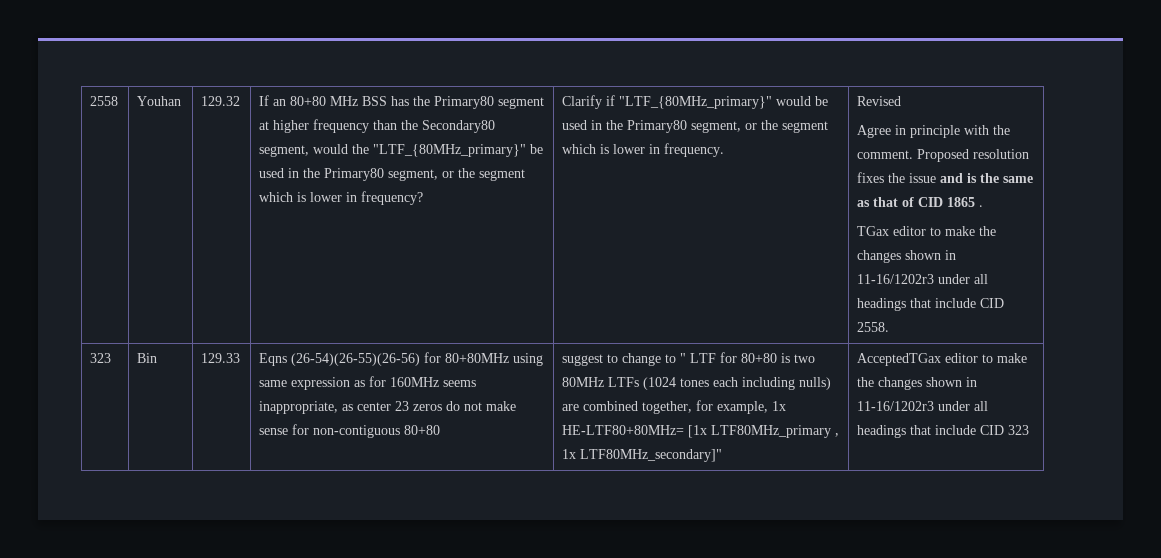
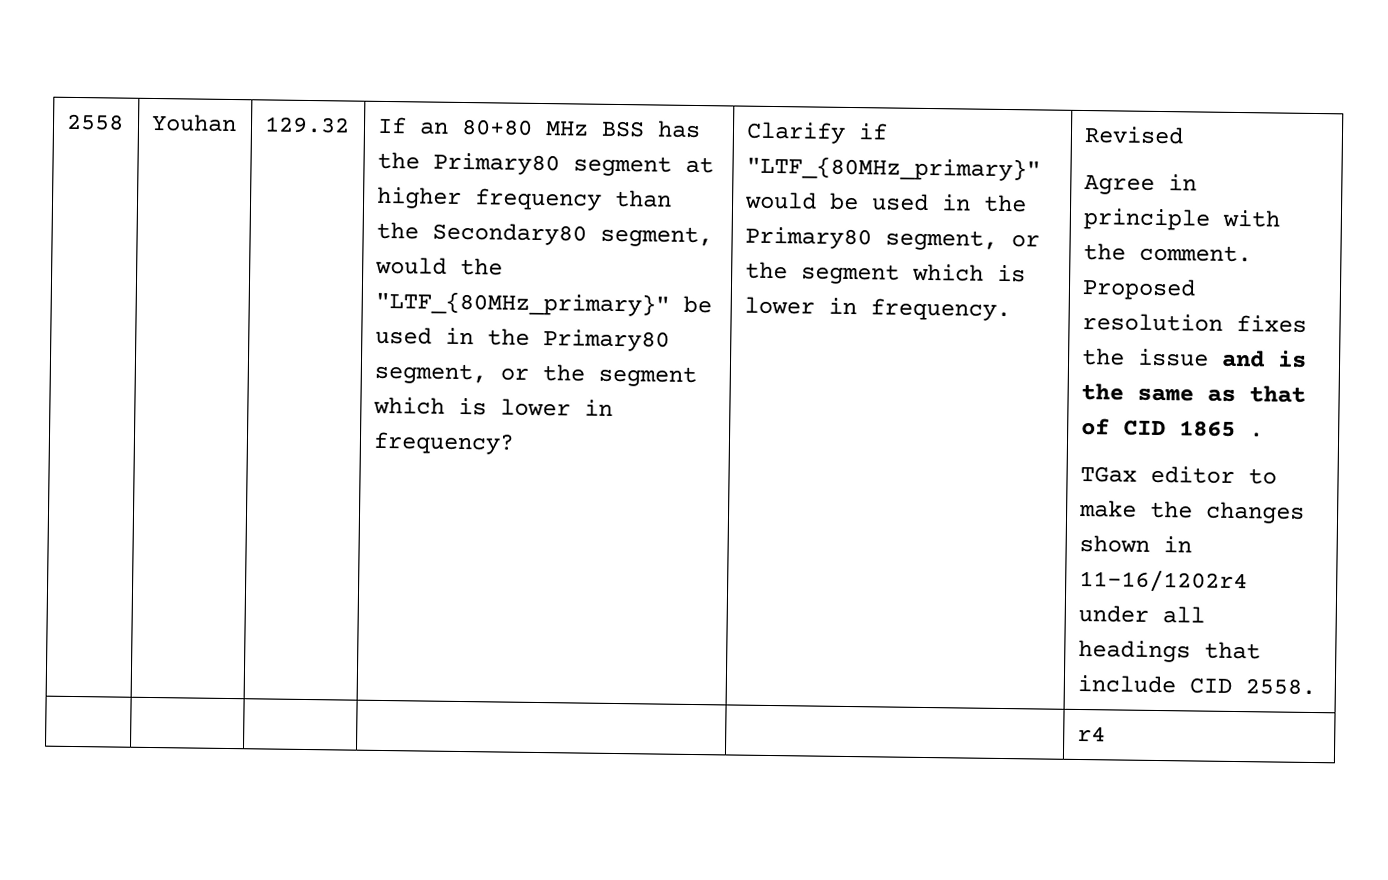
- TGax editor to make the changes shown in 11-16/1202r3 under all headings that include CID 2558.
+ TGax editor to make the changes shown in 11-16/1202r4 under all headings that include CID 2558.
- 323 | Bin | 129.33 | Eqns (26-54)(26-55)(26-56) for 80+80MHz using same expression as for 160MHz seems inappropriate, as center 23 zeros do not make sense for non-contiguous 80+80 | suggest to change to " LTF for 80+80 is two 80MHz LTFs (1024 tones each including nulls) are combined together, for example, 1x HE-LTF80+80MHz= [1x LTF80MHz_primary , 1x LTF80MHz_secondary]" | AcceptedTGax editor to make the changes shown in 11-16/1202r3 under all headings that include CID 323
+ r4

